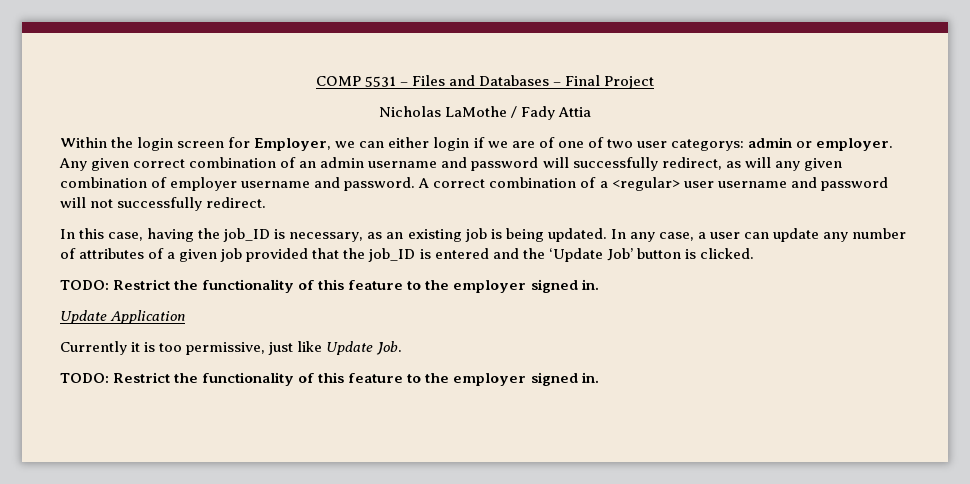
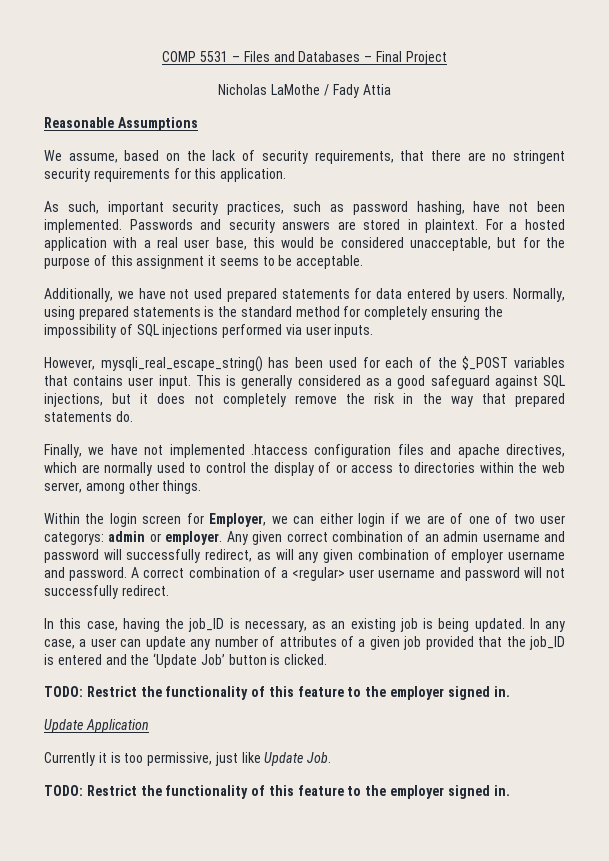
+ Reasonable Assumptions
+ We assume, based on the lack of security requirements, that there are no stringent security requirements for this application.
+ As such, important security practices, such as password hashing, have not been implemented. Passwords and security answers are stored in plaintext. For a hosted application with a real user base, this would be considered unacceptable, but for the purpose of this assignment it seems to be acceptable.
+ Additionally, we have not used prepared statements for data entered by users. Normally, using prepared statements is the standard method for completely ensuring the impossibility of SQL injections performed via user inputs.
+ However, mysqli_real_escape_string() has been used for each of the $_POST variables that contains user input. This is generally considered as a good safeguard against SQL injections, but it does not completely remove the risk in the way that prepared statements do.
+ Finally, we have not implemented .htaccess configuration files and apache directives, which are normally used to control the display of or access to directories within the web server, among other things.

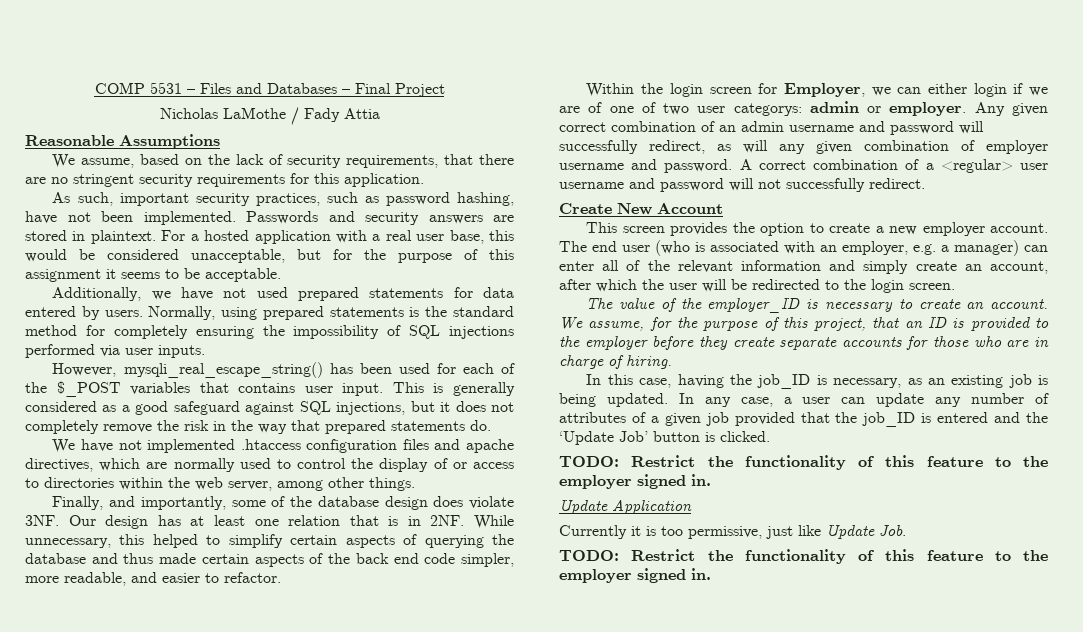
- Finally, we have not implemented .htaccess configuration files and apache directives, which are normally used to control the display of or access to directories within the web server, among other things.
+ We have not implemented .htaccess configuration files and apache directives, which are normally used to control the display of or access to directories within the web server, among other things.
+ Finally, and importantly, some of the database design does violate 3NF. Our design has at least one relation that is in 2NF. While unnecessary, this helped to simplify certain aspects of querying the database and thus made certain aspects of the back end code simpler, more readable, and easier to refactor.
+ Create New Account
+ This screen provides the option to create a new employer account. The end user (who is associated with an employer, e.g. a manager) can enter all of the relevant information and simply create an account, after which the user will be redirected to the login screen.
+ The value of the employer_ID is necessary to create an account. We assume, for the purpose of this project, that an ID is provided to the employer before they create separate accounts for those who are in charge of hiring.

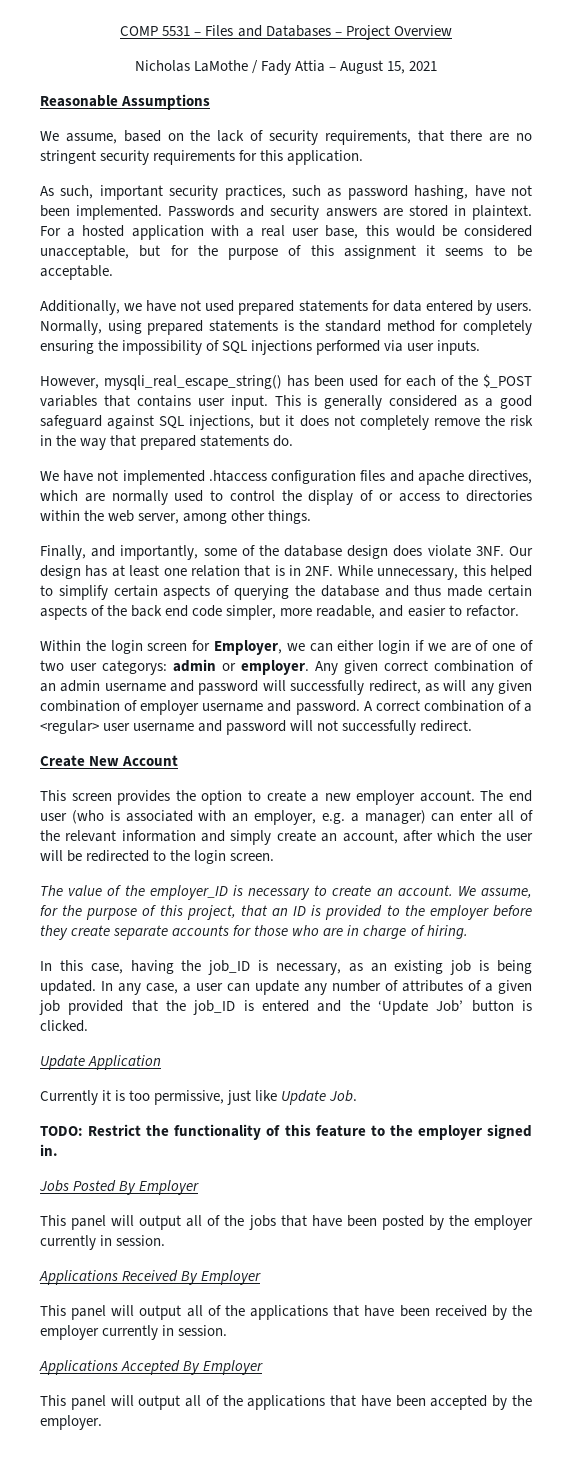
- COMP 5531 – Files and Databases – Final Project
+ COMP 5531 – Files and Databases – Project Overview
- Nicholas LaMothe / Fady Attia
+ Nicholas LaMothe / Fady Attia – August 15, 2021
  In any case, a user can update any number of attributes of a given job provided that the job_ID is entered and the ‘Update Job’ button is clicked.
- TODO: Restrict the functionality of this feature to the employer signed in.
+ Jobs Posted By Employer
+ This panel will output all of the jobs that have been posted by the employer currently in session.
+ Applications Received By Employer
+ This panel will output all of the applications that have been received by the employer currently in session.
+ Applications Accepted By Employer
+ This panel will output all of the applications that have been accepted by the employer.

